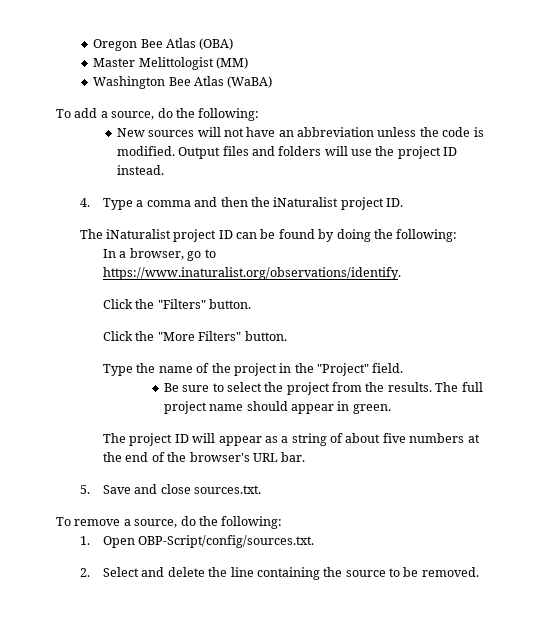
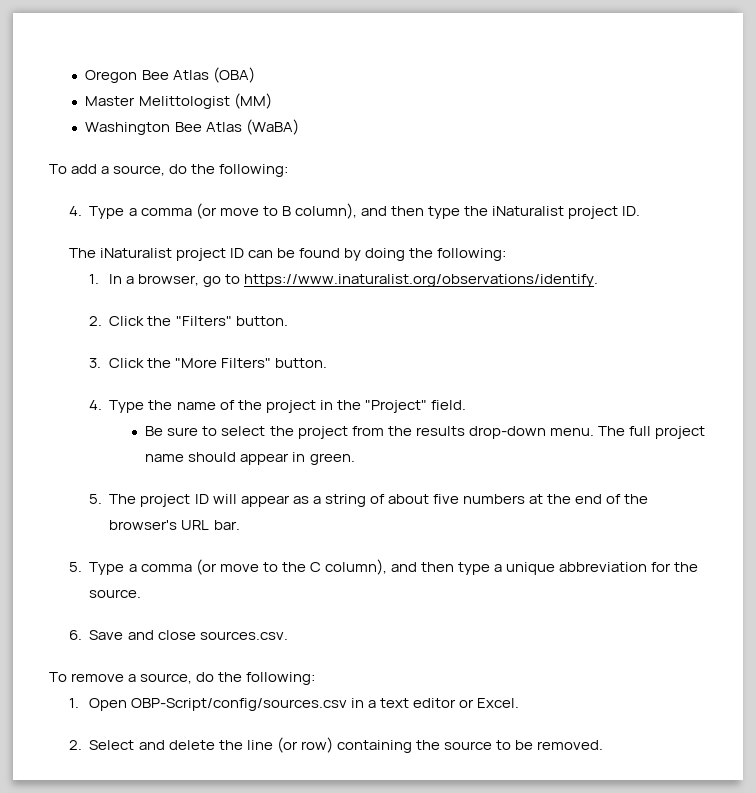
- New sources will not have an abbreviation unless the code is modified. Output files and folders will use the project ID instead.
- 4. Type a comma and then the iNaturalist project ID.
+ 4. Type a comma (or move to B column), and then type the iNaturalist project ID.
- In a browser, go to https://www.inaturalist.org/observations/identify.
+ 1. In a browser, go to https://www.inaturalist.org/observations/identify.
- Click the "Filters" button.
+ 2. Click the "Filters" button.
- Click the "More Filters" button.
+ 3. Click the "More Filters" button.
- Type the name of the project in the "Project" field.
+ 4. Type the name of the project in the "Project" field.
- Be sure to select the project from the results.
+ Be sure to select the project from the results drop-down menu.
- The project ID will appear as a string of about five numbers at the end of the browser's URL bar.
+ 5. The project ID will appear as a string of about five numbers at the end of the browser's URL bar.
- 5. Save and close sources.txt.
+ 5. Type a comma (or move to the C column), and then type a unique abbreviation for the source.
+ 6. Save and close sources.csv.
- 1. Open OBP-Script/config/sources.txt.
+ 1. Open OBP-Script/config/sources.csv in a text editor or Excel.
- 2. Select and delete the line containing the source to be removed.
+ 2. Select and delete the line (or row) containing the source to be removed.

